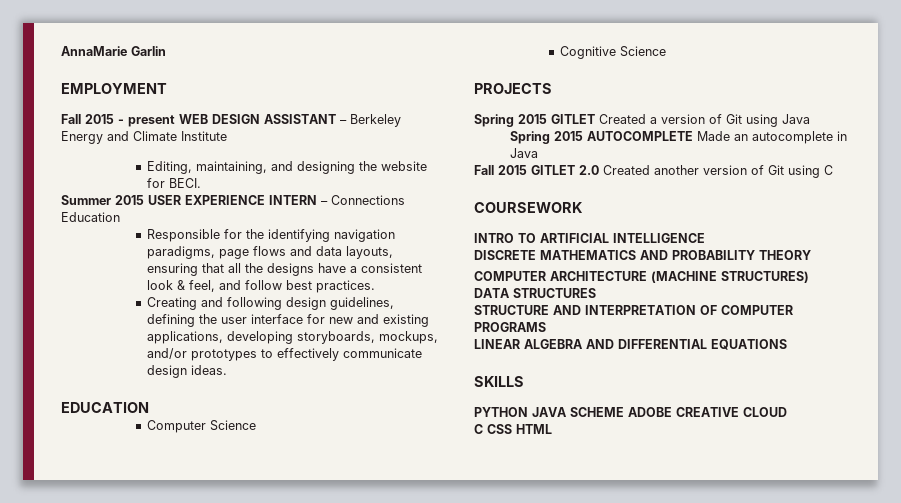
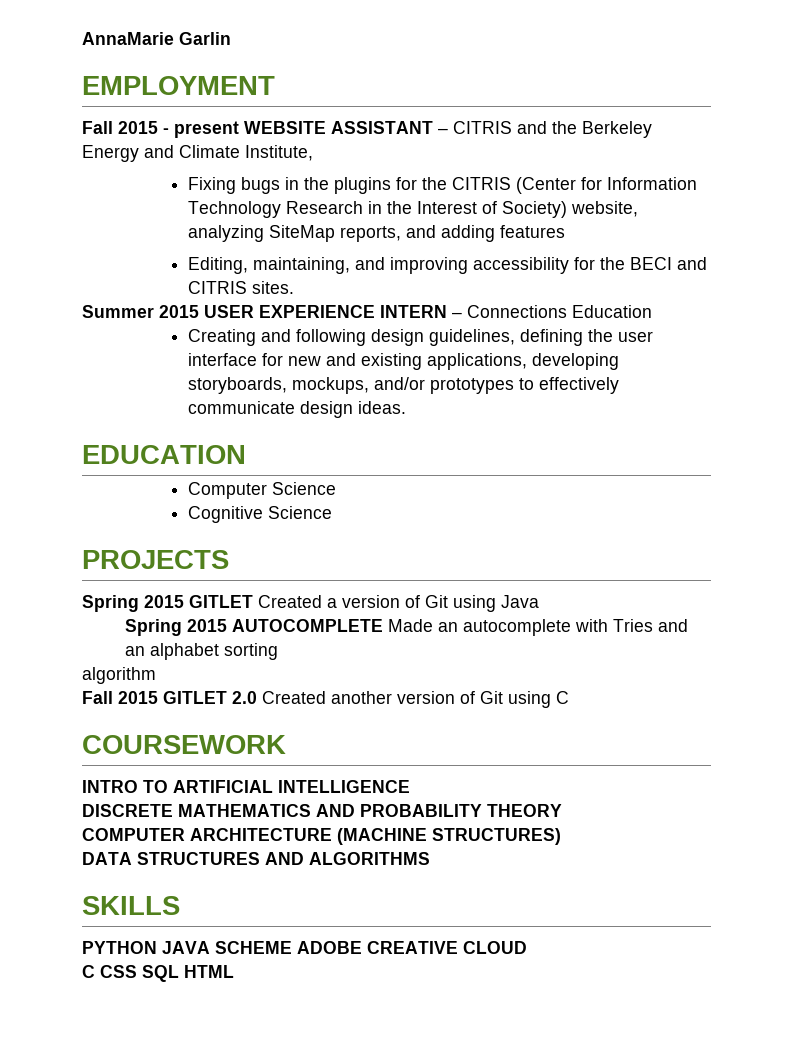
- Fall 2015 - present WEB DESIGN ASSISTANT – Berkeley Energy and Climate Institute
- Editing, maintaining, and designing the website for BECI.
+ Fall 2015 - present WEBSITE ASSISTANT – CITRIS and the Berkeley Energy and Climate Institute,
+ Fixing bugs in the plugins for the CITRIS (Center for Information Technology Research in the Interest of Society) website, analyzing SiteMap reports, and adding features
+ Editing, maintaining, and improving accessibility for the BECI and CITRIS sites.
- Responsible for the identifying navigation paradigms, page flows and data layouts, ensuring that all the designs have a consistent look & feel, and follow best practices.
- Spring 2015 AUTOCOMPLETE Made an autocomplete in Java
+ Spring 2015 AUTOCOMPLETE Made an autocomplete with Tries and an alphabet sorting
+ algorithm
- DATA STRUCTURES
- STRUCTURE AND INTERPRETATION OF COMPUTER PROGRAMS
- LINEAR ALGEBRA AND DIFFERENTIAL EQUATIONS
+ DATA STRUCTURES AND ALGORITHMS
- C CSS HTML
+ C CSS SQL HTML

